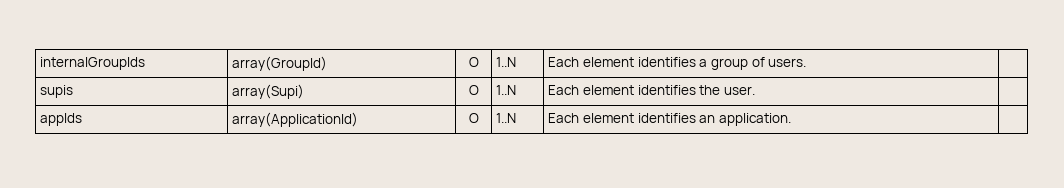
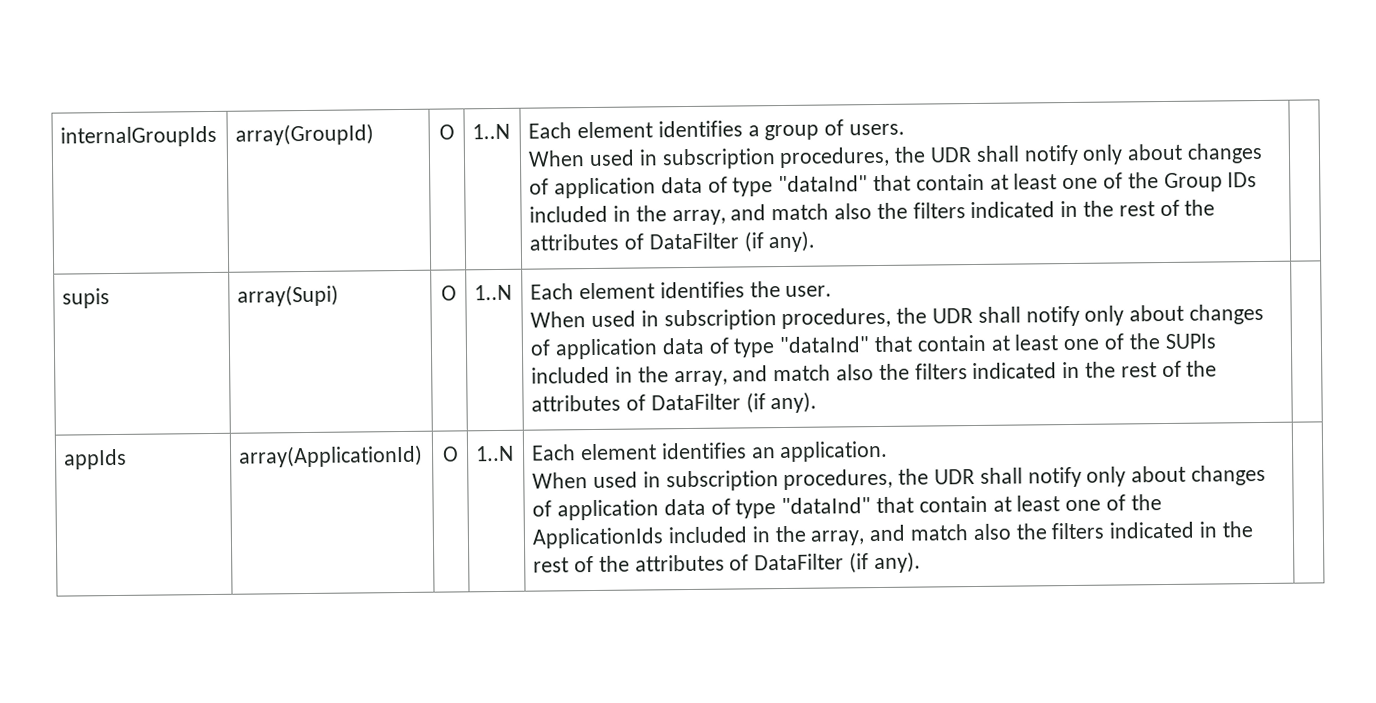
+ When used in subscription procedures, the UDR shall notify only about changes of application data of type "dataInd" that contain at least one of the Group IDs included in the array, and match also the filters indicated in the rest of the attributes of DataFilter (if any).
+ When used in subscription procedures, the UDR shall notify only about changes of application data of type "dataInd" that contain at least one of the SUPIs included in the array, and match also the filters indicated in the rest of the attributes of DataFilter (if any).
+ When used in subscription procedures, the UDR shall notify only about changes of application data of type "dataInd" that contain at least one of the ApplicationIds included in the array, and match also the filters indicated in the rest of the attributes of DataFilter (if any).

